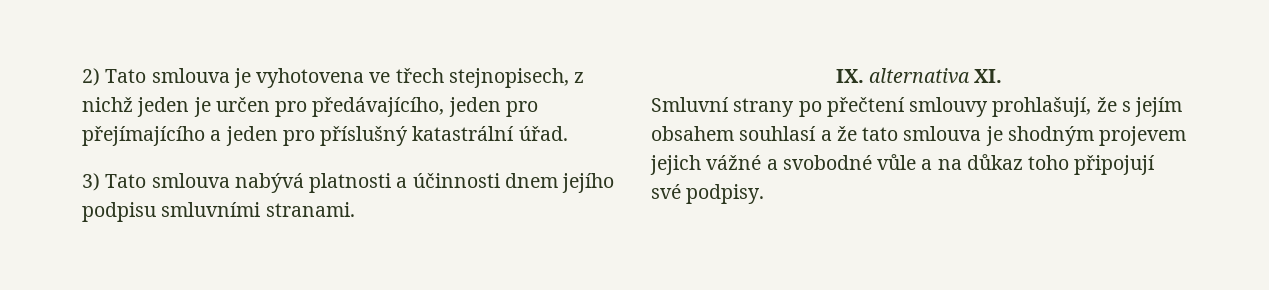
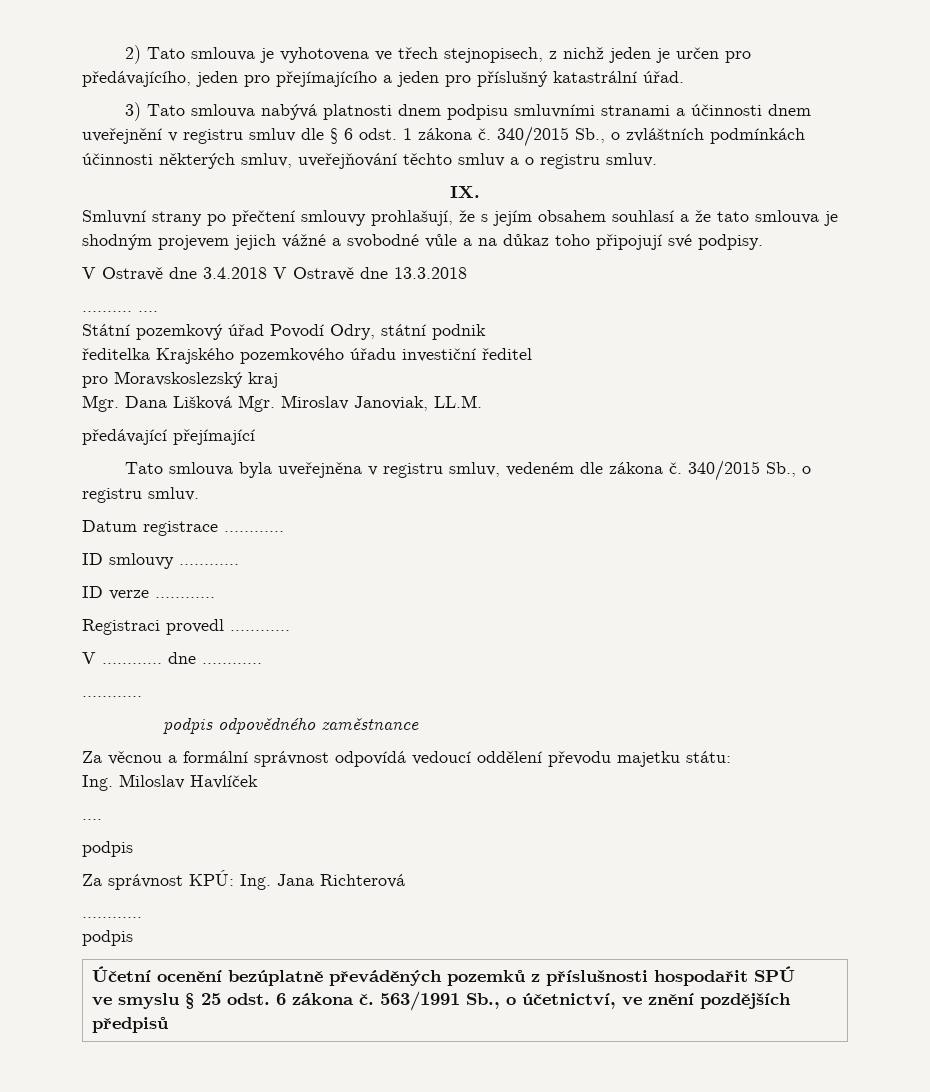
- 3) Tato smlouva nabývá platnosti a účinnosti dnem jejího podpisu smluvními stranami.
+ 3) Tato smlouva nabývá platnosti dnem podpisu smluvními stranami a účinnosti dnem uveřejnění v registru smluv dle § 6 odst. 1 zákona č. 340/2015 Sb., o zvláštních podmínkách účinnosti některých smluv, uveřejňování těchto smluv a o registru smluv.
- IX. alternativa XI.
+ IX.
+ V Ostravě dne 3.4.2018 V Ostravě dne 13.3.2018
+ ….…… ....
+ Státní pozemkový úřad Povodí Odry, státní podnik
+ ředitelka Krajského pozemkového úřadu investiční ředitel
+ pro Moravskoslezský kraj
+ Mgr. Dana Lišková Mgr. Miroslav Janoviak, LL.M.
+ předávající přejímající
+ Tato smlouva byla uveřejněna v registru smluv, vedeném dle zákona č. 340/2015 Sb., o registru smluv.
+ Datum registrace …………
+ ID smlouvy …………
+ ID verze …………
+ Registraci provedl …………
+ V ………… dne …………
+ …………
+ podpis odpovědného zaměstnance
+ Za věcnou a formální správnost odpovídá vedoucí oddělení převodu majetku státu:
+ Ing. Miloslav Havlíček
+ ....
+ podpis
+ Za správnost KPÚ: Ing. Jana Richterová
+ …………
+ podpis
+ Účetní ocenění bezúplatně převáděných pozemků z příslušnosti hospodařit SPÚ
+ ve smyslu § 25 odst. 6 zákona č. 563/1991 Sb., o účetnictví, ve znění pozdějších předpisů

